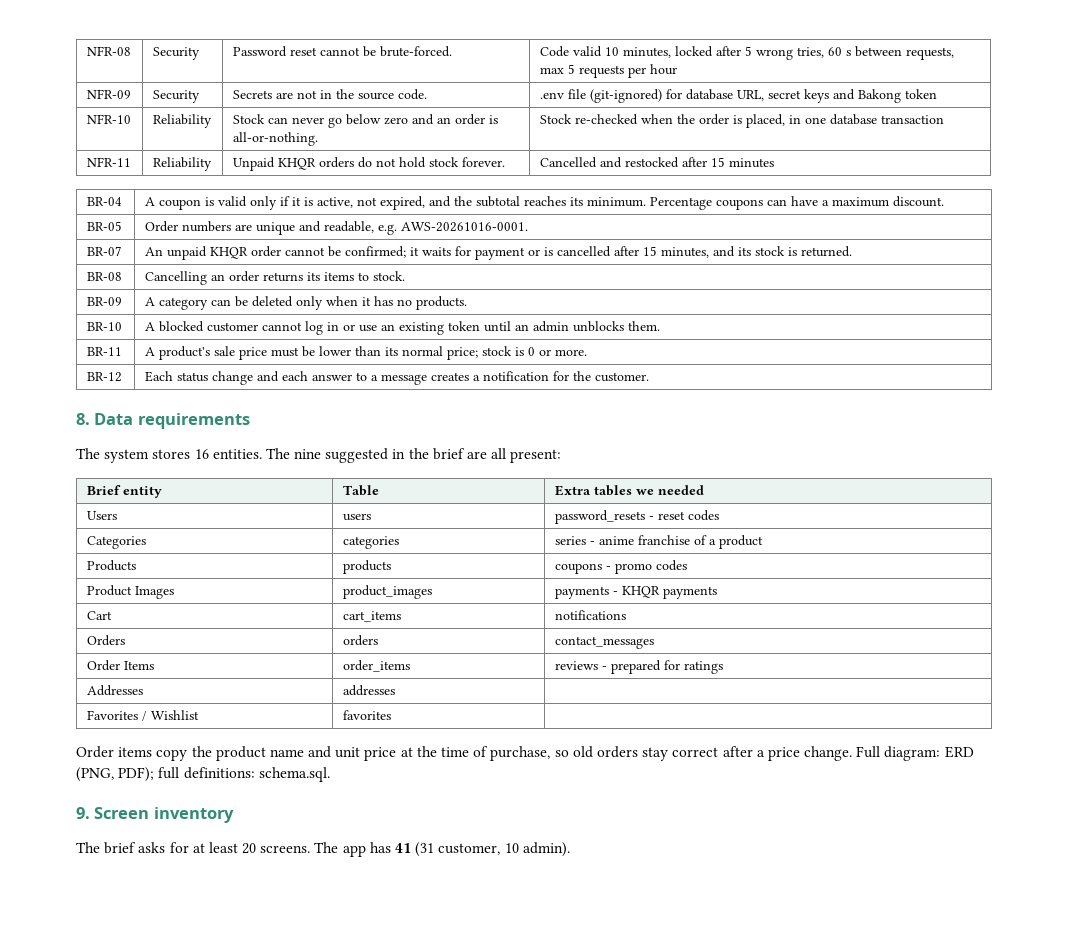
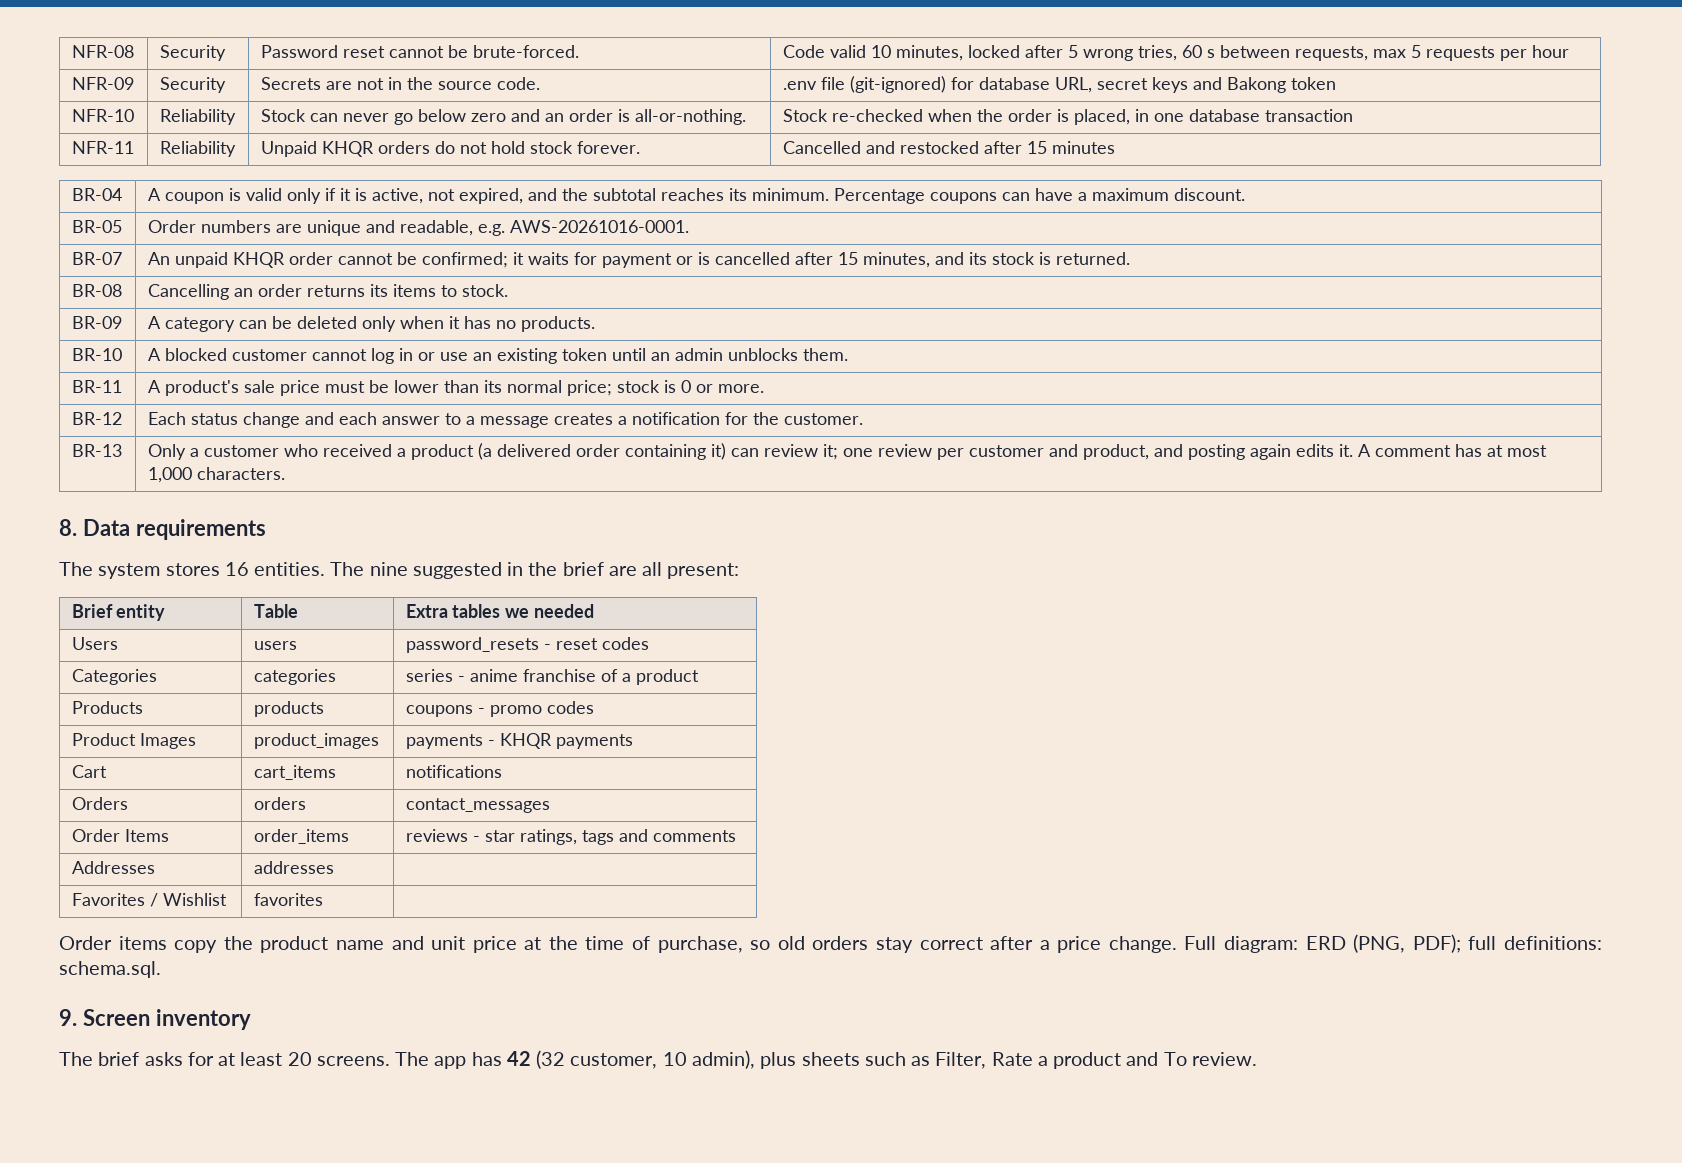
+ BR-13 | Only a customer who received a product (a delivered order containing it) can review it; one review per customer and product, and posting again edits it. A comment has at most 1,000 characters.
- Order Items | order_items | reviews - prepared for ratings
+ Order Items | order_items | reviews - star ratings, tags and comments
- The app has 41 (31 customer, 10 admin).
+ The app has 42 (32 customer, 10 admin), plus sheets such as Filter, Rate a product and To review.

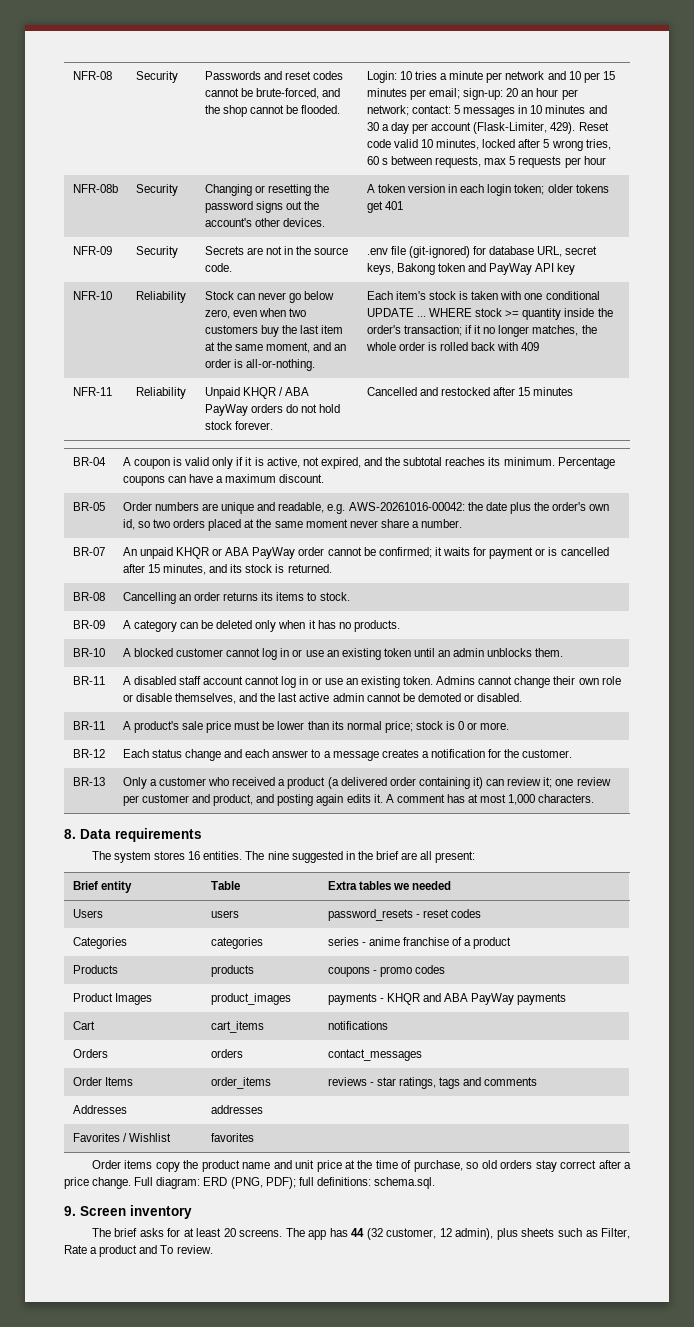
- Password reset cannot be brute-forced. | Code valid 10 minutes, locked after 5 wrong tries, 60 s between requests, max 5 requests per hour
+ Passwords and reset codes cannot be brute-forced, and the shop cannot be flooded. | Login: 10 tries a minute per network and 10 per 15 minutes per email; sign-up: 20 an hour per network; contact: 5 messages in 10 minutes and 30 a day per account (Flask-Limiter, 429). Reset code valid 10 minutes, locked after 5 wrong tries, 60 s between requests, max 5 requests per hour
+ NFR-08b | Security | Changing or resetting the password signs out the account's other devices. | A token version in each login token; older tokens get 401
- NFR-09 | Security | Secrets are not in the source code. | .env file (git-ignored) for database URL, secret keys and Bakong token
+ NFR-09 | Security | Secrets are not in the source code. | .env file (git-ignored) for database URL, secret keys, Bakong token and PayWay API key
- Stock can never go below zero and an order is all-or-nothing.
+ Stock can never go below zero, even when two customers buy the last item at the same moment, and an order is all-or-nothing.
- Stock re-checked when the order is placed, in one database transaction
+ Each item's stock is taken with one conditional UPDATE ... WHERE stock >= quantity inside the order's transaction; if it no longer matches, the whole order is rolled back with 409
- NFR-11 | Reliability | Unpaid KHQR orders do not hold stock forever. | Cancelled and restocked after 15 minutes
+ NFR-11 | Reliability | Unpaid KHQR / ABA PayWay orders do not hold stock forever. | Cancelled and restocked after 15 minutes
- BR-05 | Order numbers are unique and readable, e.g. AWS-20261016-0001.
+ BR-05 | Order numbers are unique and readable, e.g. AWS-20261016-00042: the date plus the order's own id, so two orders placed at the same moment never share a number.
- BR-07 | An unpaid KHQR order cannot be confirmed; it waits for payment or is cancelled after 15 minutes, and its stock is returned.
+ BR-07 | An unpaid KHQR or ABA PayWay order cannot be confirmed; it waits for payment or is cancelled after 15 minutes, and its stock is returned.
+ BR-11 | A disabled staff account cannot log in or use an existing token. Admins cannot change their own role or disable themselves, and the last active admin cannot be demoted or disabled.
- Product Images | product_images | payments - KHQR payments
+ Product Images | product_images | payments - KHQR and ABA PayWay payments
- The app has 42 (32 customer, 10 admin), plus sheets such as Filter, Rate a product and To review.
+ The app has 44 (32 customer, 12 admin), plus sheets such as Filter, Rate a product and To review.

